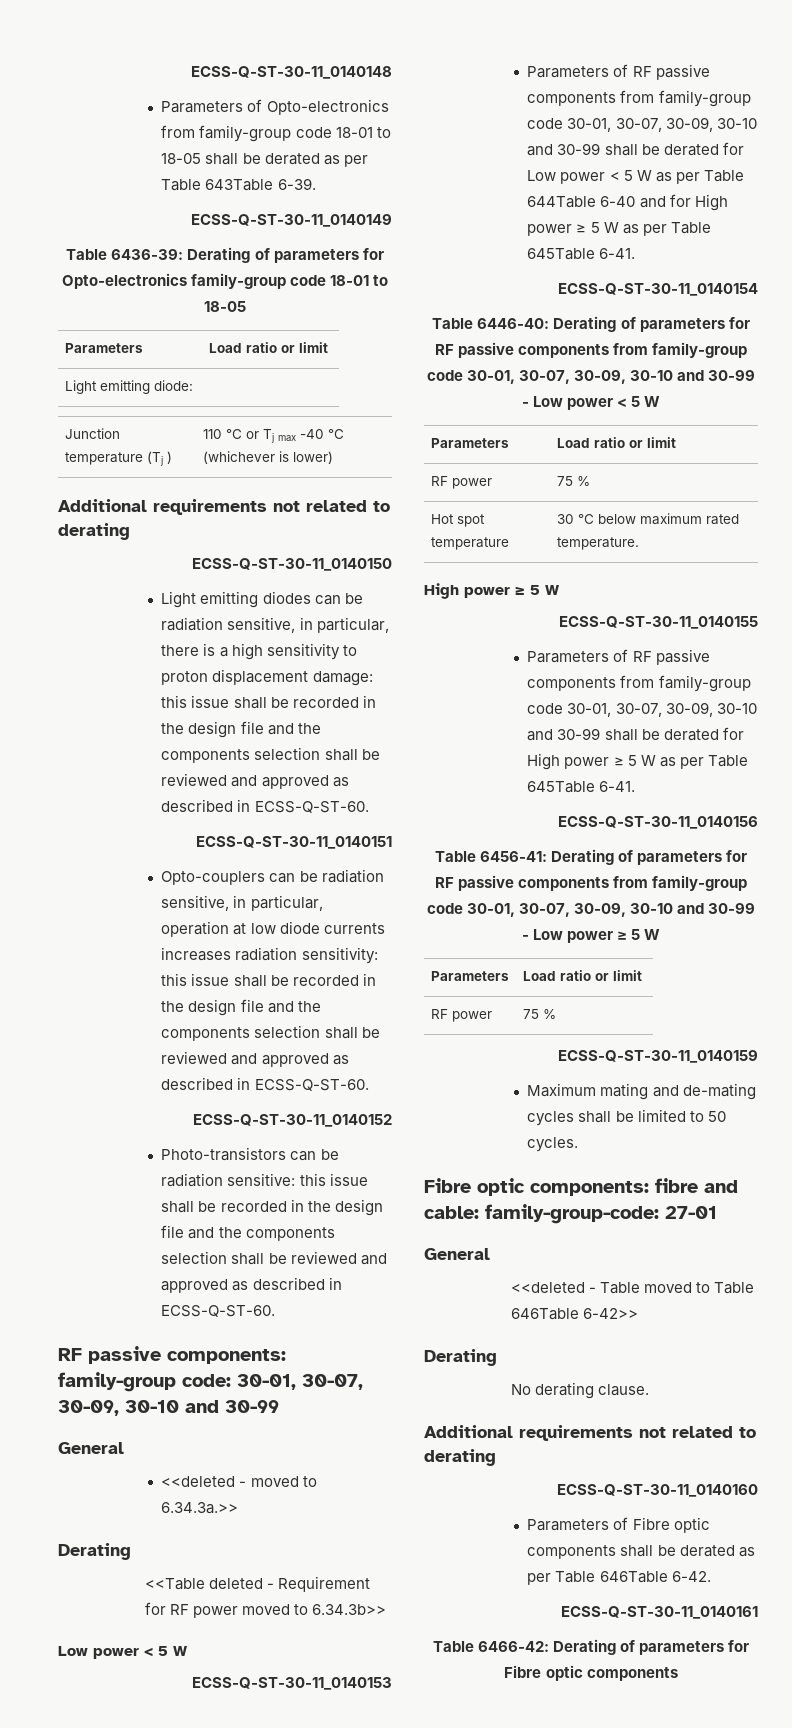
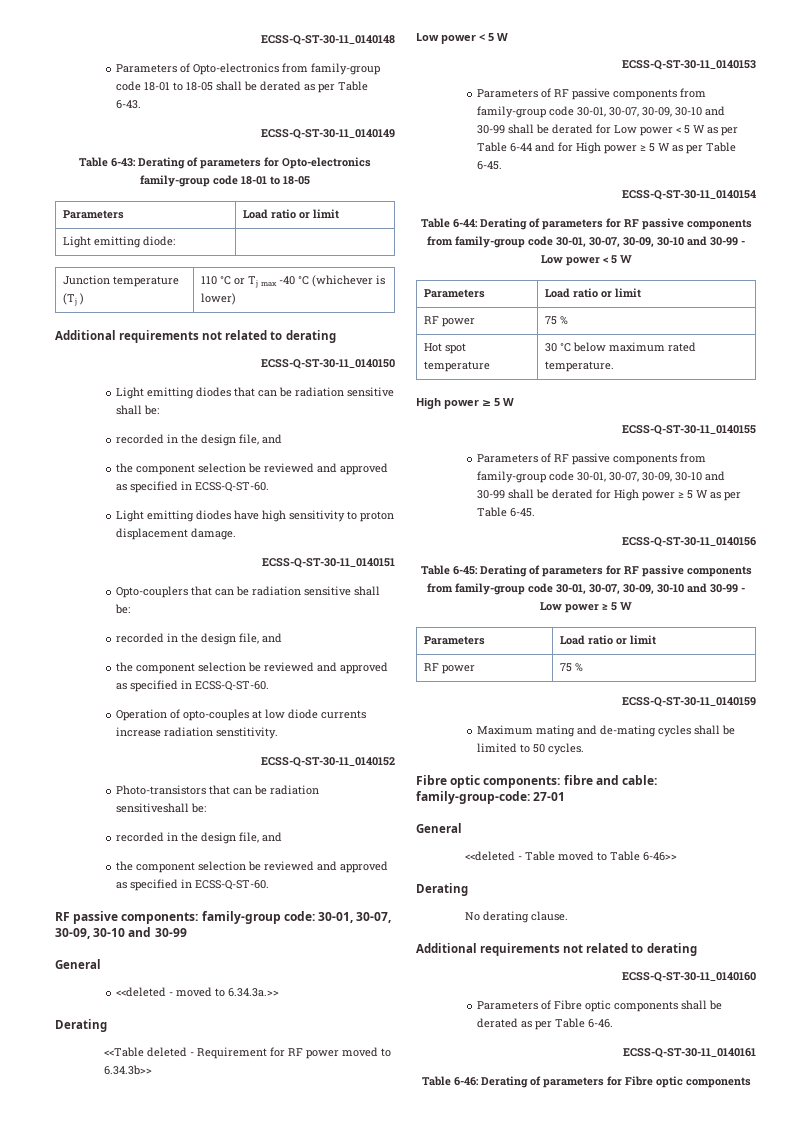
- Parameters of Opto-electronics from family-group code 18-01 to 18-05 shall be derated as per Table 643Table 6-39.
+ Parameters of Opto-electronics from family-group code 18-01 to 18-05 shall be derated as per Table 6-43.
- Table 6436-39: Derating of parameters for Opto-electronics family-group code 18-01 to 18-05
+ Table 6-43: Derating of parameters for Opto-electronics family-group code 18-01 to 18-05
- Light emitting diodes can be radiation sensitive, in particular, there is a high sensitivity to proton displacement damage: this issue shall be recorded in the design file and the components selection shall be reviewed and approved as described in ECSS-Q-ST-60.
+ Light emitting diodes that can be radiation sensitive shall be:
+ recorded in the design file, and
+ the component selection be reviewed and approved as specified in ECSS-Q-ST-60.
+ Light emitting diodes have high sensitivity to proton displacement damage.
  ECSS-Q-ST-30-11_0140151
- Opto-couplers can be radiation sensitive, in particular, operation at low diode currents increases radiation sensitivity: this issue shall be recorded in the design file and the components selection shall be reviewed and approved as described in ECSS-Q-ST-60.
+ Opto-couplers that can be radiation sensitive shall be:
+ recorded in the design file, and
+ the component selection be reviewed and approved as specified in ECSS-Q-ST-60.
+ Operation of opto-couples at low diode currents increase radiation senstitivity.
  ECSS-Q-ST-30-11_0140152
- Photo-transistors can be radiation sensitive: this issue shall be recorded in the design file and the components selection shall be reviewed and approved as described in ECSS-Q-ST-60.
+ Photo-transistors that can be radiation sensitiveshall be:
+ recorded in the design file, and
+ the component selection be reviewed and approved as specified in ECSS-Q-ST-60.
- Parameters of RF passive components from family-group code 30-01, 30-07, 30-09, 30-10 and 30-99 shall be derated for Low power < 5 W as per Table 644Table 6-40 and for High power ≥ 5 W as per Table 645Table 6-41.
+ Parameters of RF passive components from family-group code 30-01, 30-07, 30-09, 30-10 and 30-99 shall be derated for Low power < 5 W as per Table 6-44 and for High power ≥ 5 W as per Table 6-45.
- Table 6446-40: Derating of parameters for RF passive components from family-group code 30-01, 30-07, 30-09, 30-10 and 30-99 - Low power < 5 W
+ Table 6-44: Derating of parameters for RF passive components from family-group code 30-01, 30-07, 30-09, 30-10 and 30-99 - Low power < 5 W
- Parameters of RF passive components from family-group code 30-01, 30-07, 30-09, 30-10 and 30-99 shall be derated for High power ≥ 5 W as per Table 645Table 6-41.
+ Parameters of RF passive components from family-group code 30-01, 30-07, 30-09, 30-10 and 30-99 shall be derated for High power ≥ 5 W as per Table 6-45.
- Table 6456-41: Derating of parameters for RF passive components from family-group code 30-01, 30-07, 30-09, 30-10 and 30-99 - Low power ≥ 5 W
+ Table 6-45: Derating of parameters for RF passive components from family-group code 30-01, 30-07, 30-09, 30-10 and 30-99 - Low power ≥ 5 W
- <<deleted - Table moved to Table 646Table 6-42>>
+ <<deleted - Table moved to Table 6-46>>
- Parameters of Fibre optic components shall be derated as per Table 646Table 6-42.
+ Parameters of Fibre optic components shall be derated as per Table 6-46.
- Table 6466-42: Derating of parameters for Fibre optic components
+ Table 6-46: Derating of parameters for Fibre optic components

